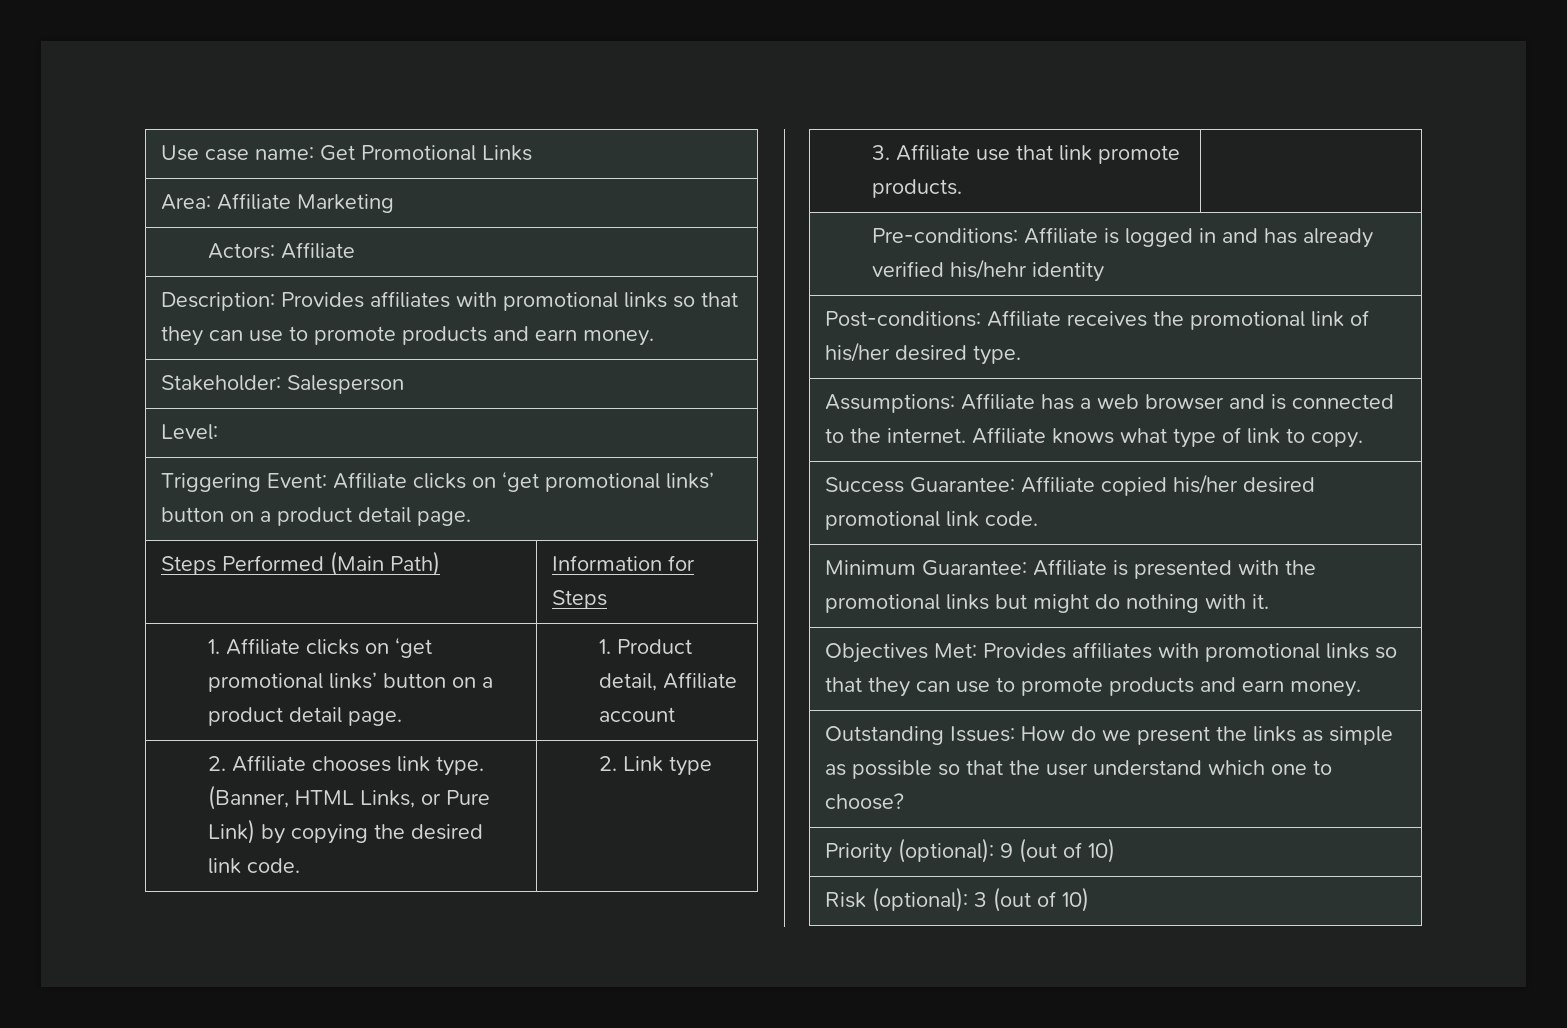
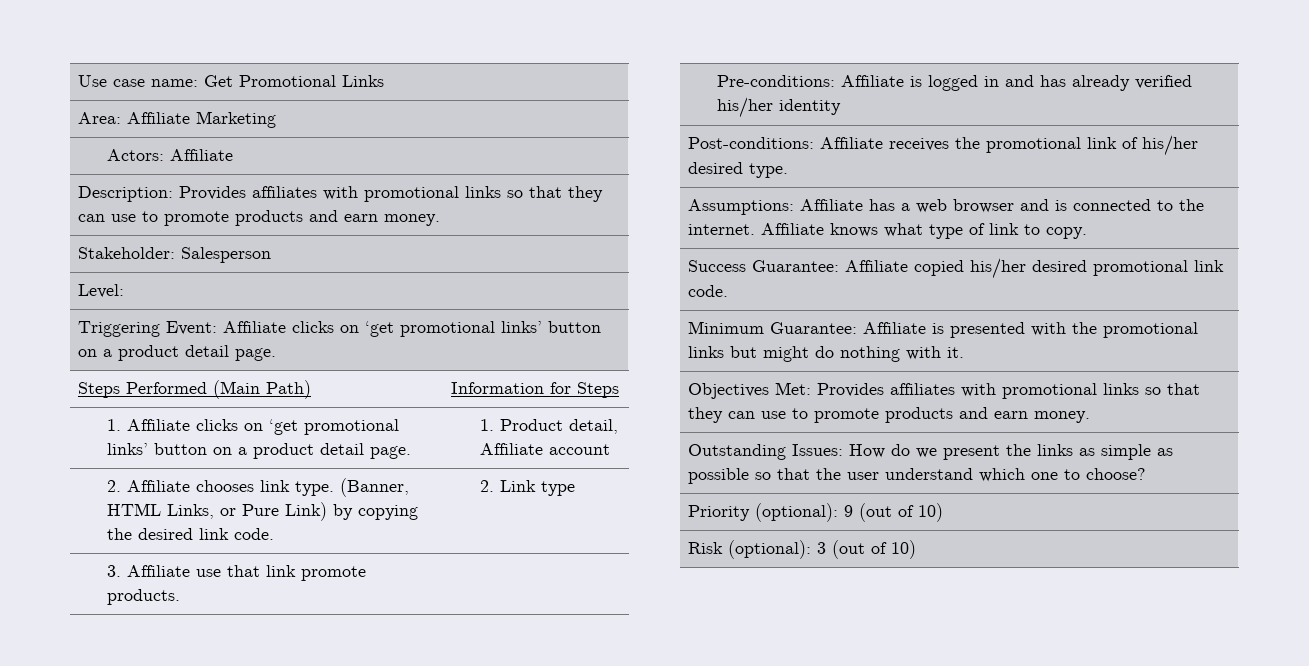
- Pre-conditions: Affiliate is logged in and has already verified his/hehr identity
+ Pre-conditions: Affiliate is logged in and has already verified his/her identity

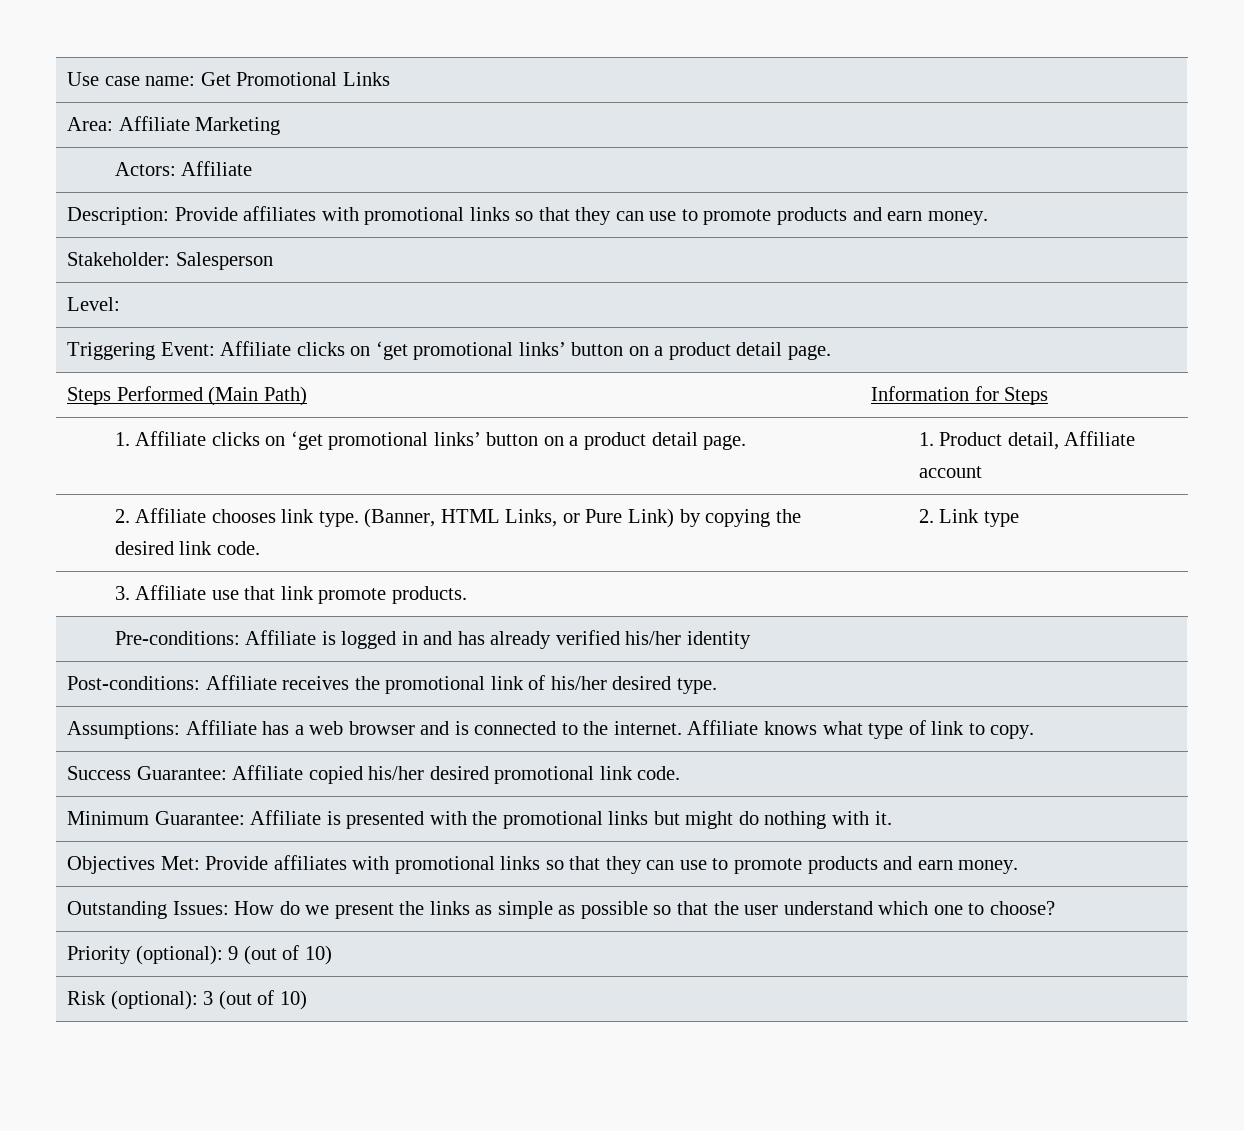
- Description: Provides affiliates with promotional links so that they can use to promote products and earn money.
+ Description: Provide affiliates with promotional links so that they can use to promote products and earn money.
- Objectives Met: Provides affiliates with promotional links so that they can use to promote products and earn money.
+ Objectives Met: Provide affiliates with promotional links so that they can use to promote products and earn money.

